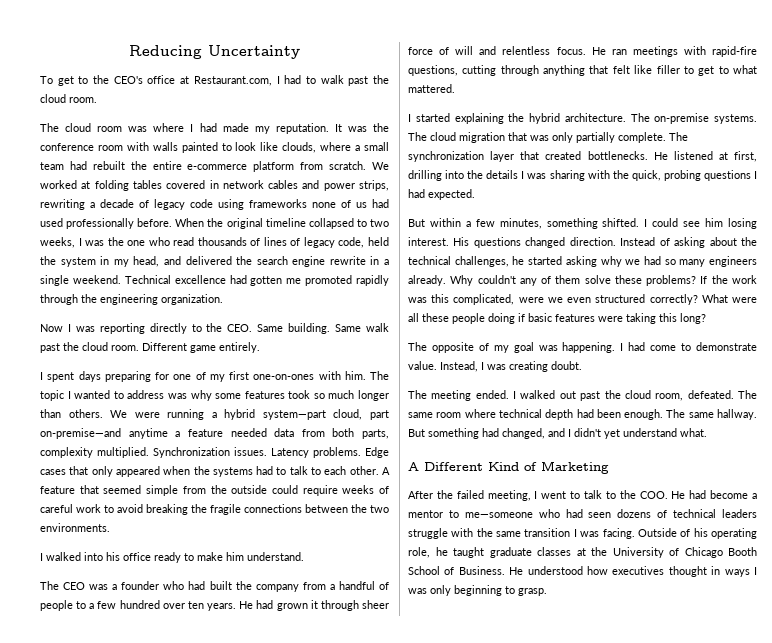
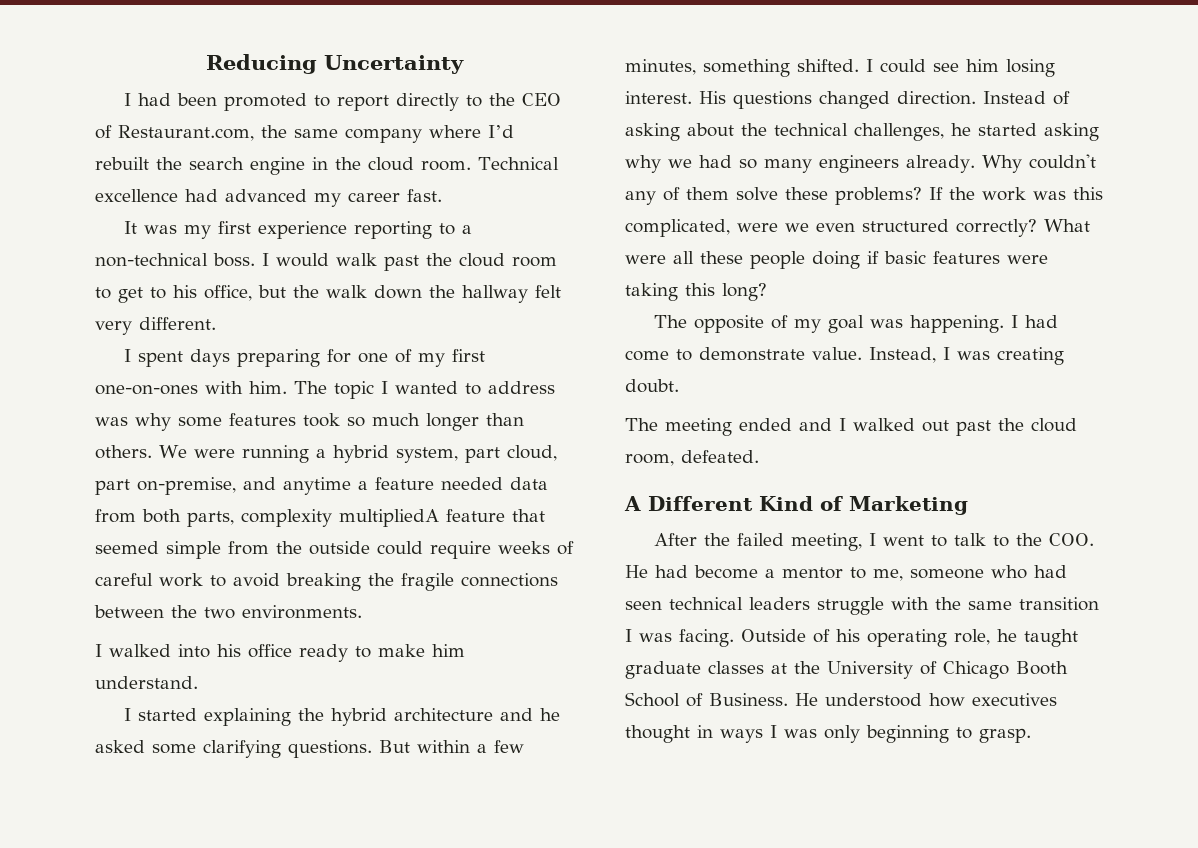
- To get to the CEO's office at Restaurant.com, I had to walk past the cloud room.
- The cloud room was where I had made my reputation. It was the conference room with walls painted to look like clouds, where a small team had rebuilt the entire e-commerce platform from scratch. We worked at folding tables covered in network cables and power strips, rewriting a decade of legacy code using frameworks none of us had used professionally before. When the original timeline collapsed to two weeks, I was the one who read thousands of lines of legacy code, held the system in my head, and delivered the search engine rewrite in a single weekend. Technical excellence had gotten me promoted rapidly through the engineering organization.
- Now I was reporting directly to the CEO. Same building. Same walk past the cloud room. Different game entirely.
+ I had been promoted to report directly to the CEO of Restaurant.com, the same company where I’d rebuilt the search engine in the cloud room. Technical excellence had advanced my career fast.
+ It was my first experience reporting to a non-technical boss. I would walk past the cloud room to get to his office, but the walk down the hallway felt very different.
- We were running a hybrid system—part cloud, part on-premise—and anytime a feature needed data from both parts, complexity multiplied. Synchronization issues. Latency problems. Edge cases that only appeared when the systems had to talk to each other. A feature that seemed simple from the outside could require weeks of careful work to avoid breaking the fragile connections between the two environments.
+ We were running a hybrid system, part cloud, part on-premise, and anytime a feature needed data from both parts, complexity multipliedA feature that seemed simple from the outside could require weeks of careful work to avoid breaking the fragile connections between the two environments.
- The CEO was a founder who had built the company from a handful of people to a few hundred over ten years. He had grown it through sheer force of will and relentless focus. He ran meetings with rapid-fire questions, cutting through anything that felt like filler to get to what mattered.
- I started explaining the hybrid architecture. The on-premise systems. The cloud migration that was only partially complete. The synchronization layer that created bottlenecks. He listened at first, drilling into the details I was sharing with the quick, probing questions I had expected.
- But within a few minutes, something shifted.
+ I started explaining the hybrid architecture and he asked some clarifying questions. But within a few minutes, something shifted.
- The meeting ended. I walked out past the cloud room, defeated. The same room where technical depth had been enough. The same hallway. But something had changed, and I didn't yet understand what.
+ The meeting ended and I walked out past the cloud room, defeated.
- After the failed meeting, I went to talk to the COO. He had become a mentor to me—someone who had seen dozens of technical leaders struggle with the same transition I was facing.
+ After the failed meeting, I went to talk to the COO. He had become a mentor to me, someone who had seen technical leaders struggle with the same transition I was facing.

